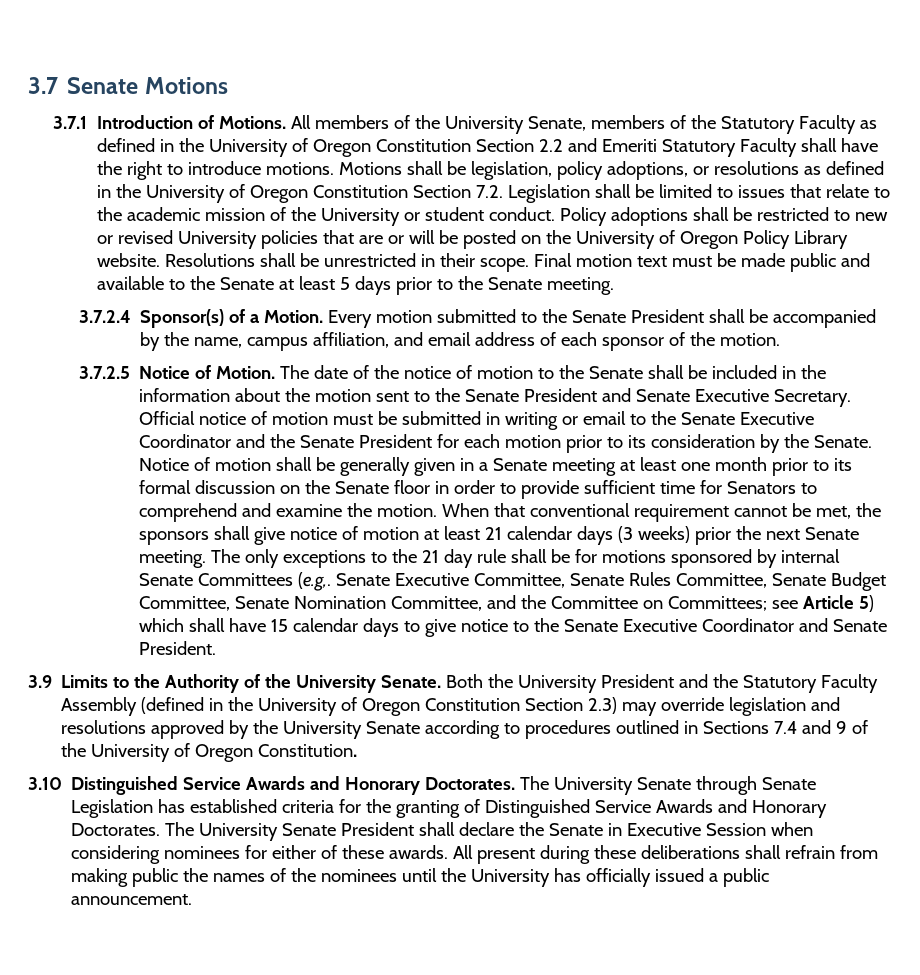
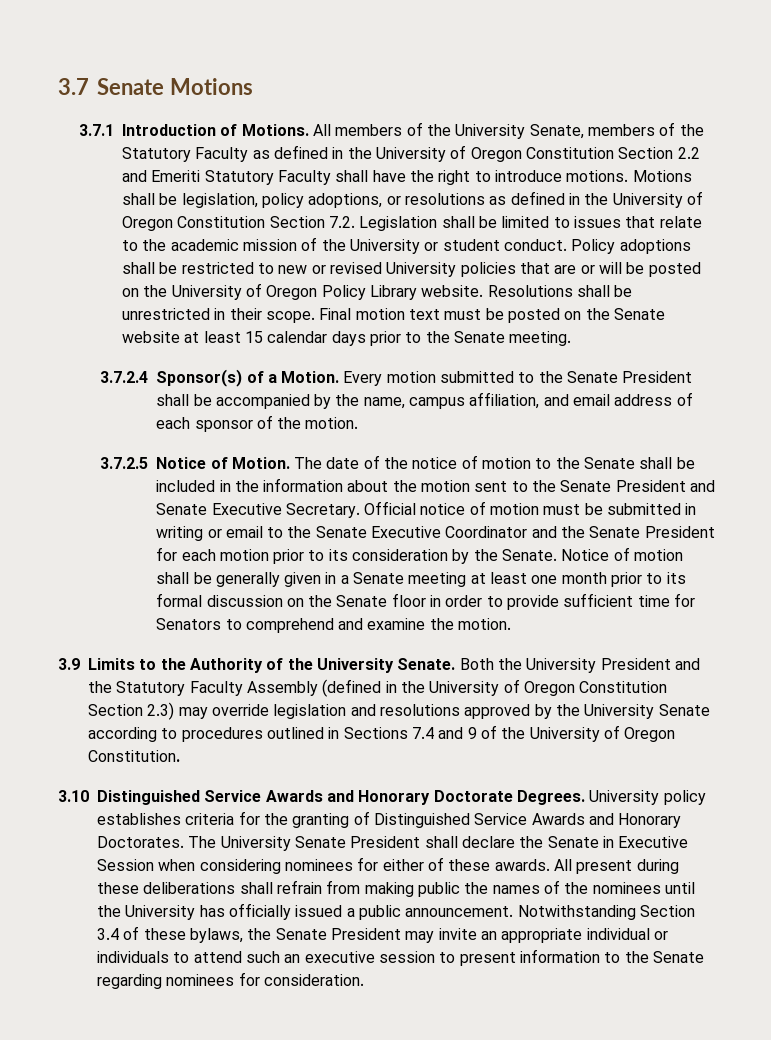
- Final motion text must be made public and available to the Senate at least 5 days prior to the Senate meeting.
+ Final motion text must be posted on the Senate website at least 15 calendar days prior to the Senate meeting.
- When that conventional requirement cannot be met, the sponsors shall give notice of motion at least 21 calendar days (3 weeks) prior the next Senate meeting. The only exceptions to the 21 day rule shall be for motions sponsored by internal Senate Committees (e.g,. Senate Executive Committee, Senate Rules Committee, Senate Budget Committee, Senate Nomination Committee, and the Committee on Committees; see Article 5) which shall have 15 calendar days to give notice to the Senate Executive Coordinator and Senate President.
- 3.10 Distinguished Service Awards and Honorary Doctorates. The University Senate through Senate Legislation has established criteria for the granting of Distinguished Service Awards and Honorary Doctorates.
+ 3.10 Distinguished Service Awards and Honorary Doctorate Degrees. University policy establishes criteria for the granting of Distinguished Service Awards and Honorary Doctorates.
+ Notwithstanding Section 3.4 of these bylaws, the Senate President may invite an appropriate individual or individuals to attend such an executive session to present information to the Senate regarding nominees for consideration.

